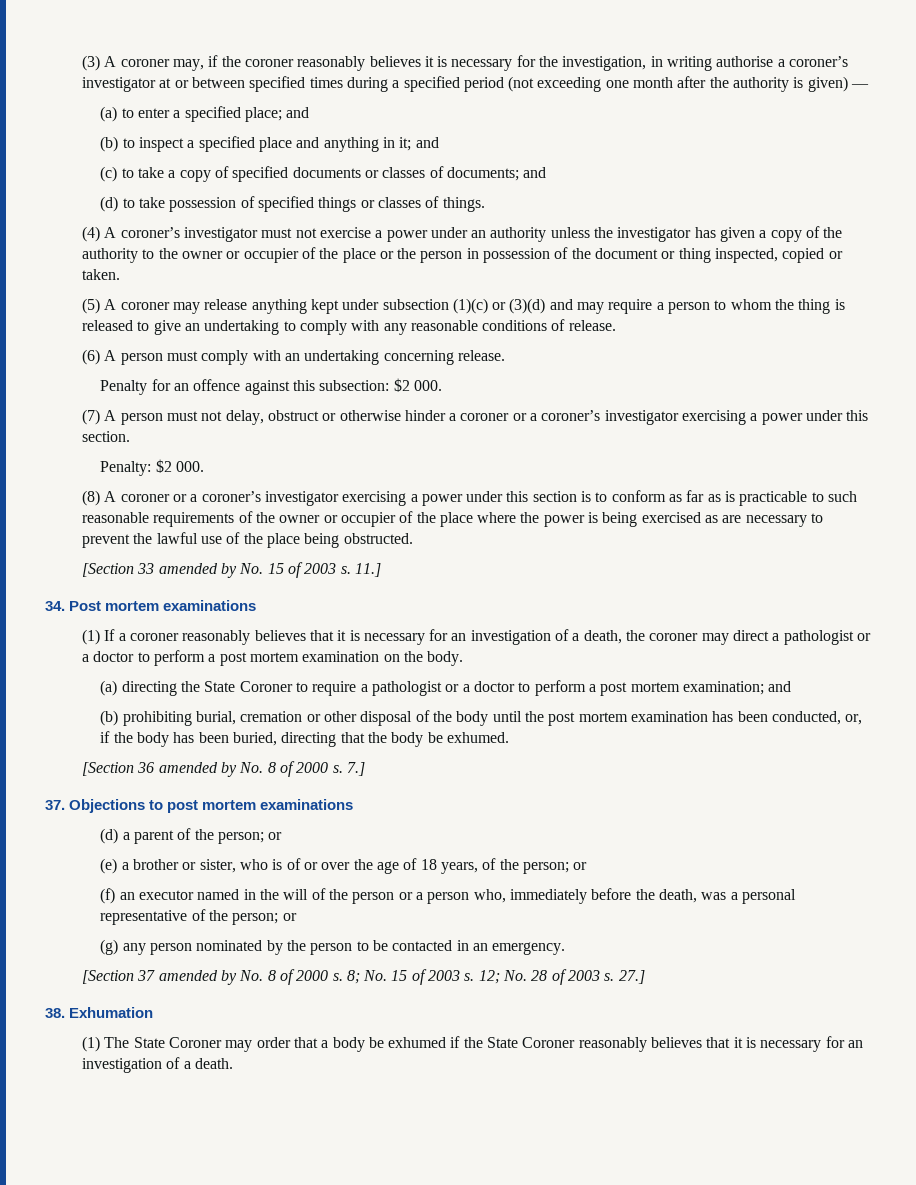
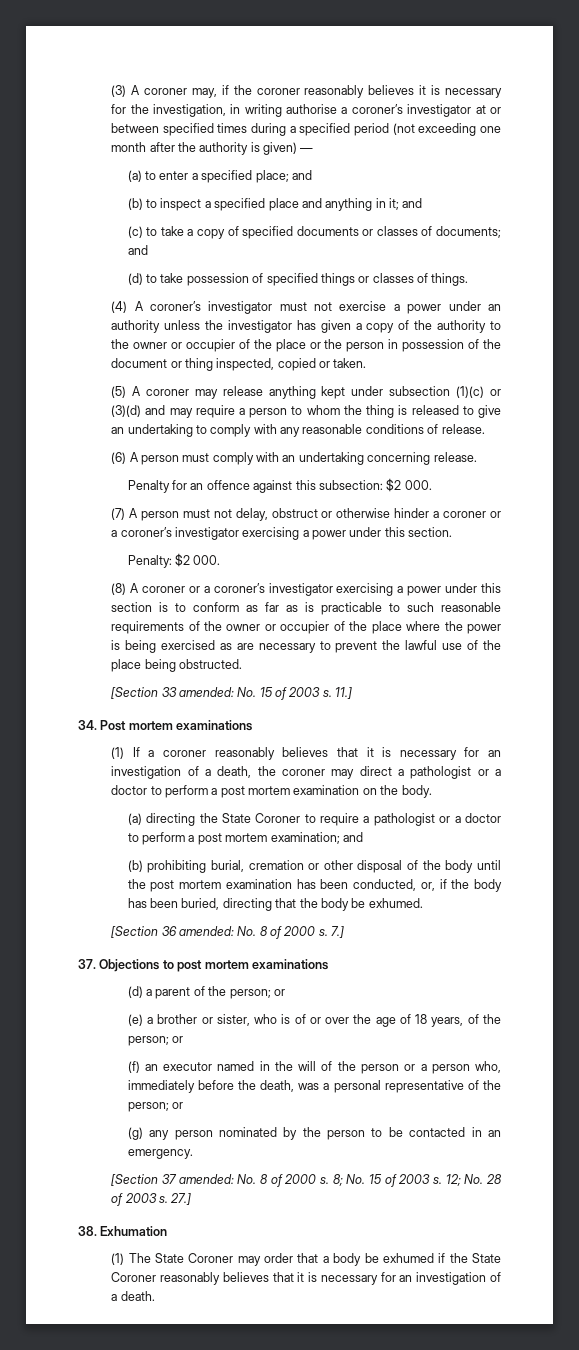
- [Section 33 amended by No. 15 of 2003 s.
+ [Section 33 amended: No. 15 of 2003 s.
- [Section 36 amended by No. 8 of 2000 s.
+ [Section 36 amended: No. 8 of 2000 s.
- [Section 37 amended by No. 8 of 2000 s.
+ [Section 37 amended: No. 8 of 2000 s.

